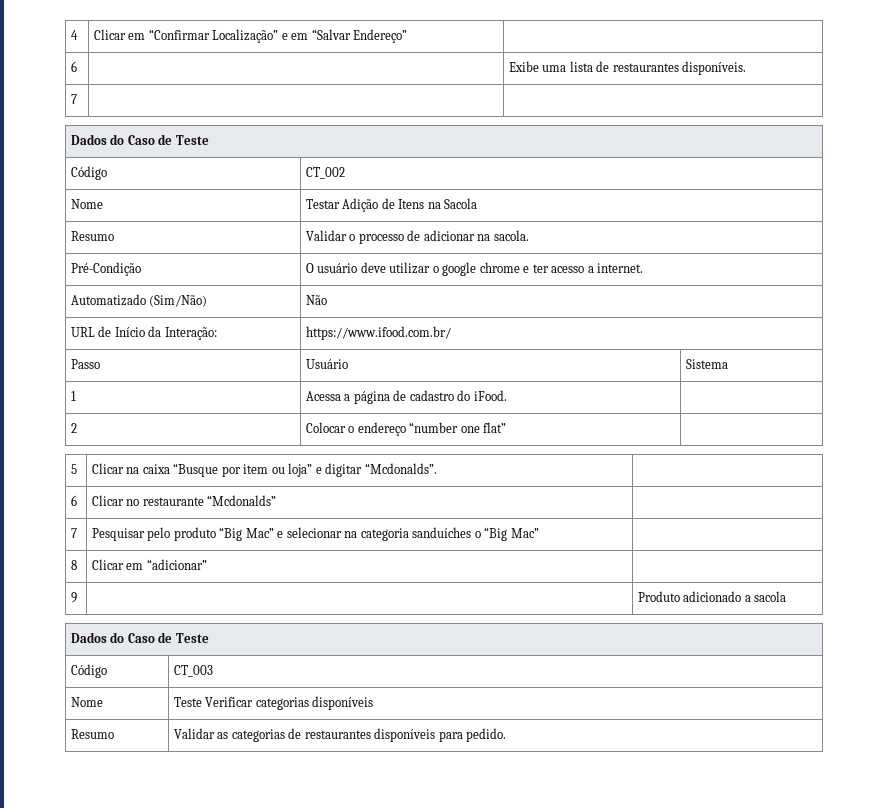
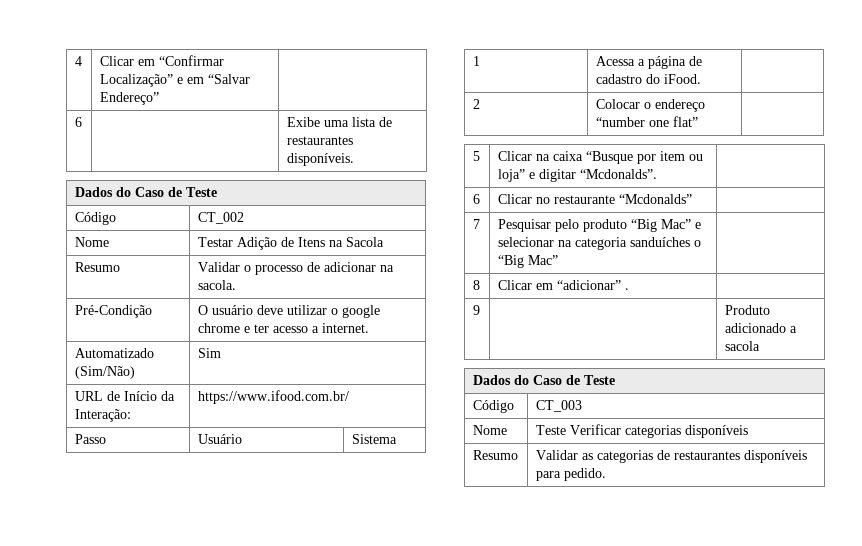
- 7 | |
- Automatizado (Sim/Não) | Não
+ Automatizado (Sim/Não) | Sim
- 8 | Clicar em “adicionar” |
+ 8 | Clicar em “adicionar” . |

